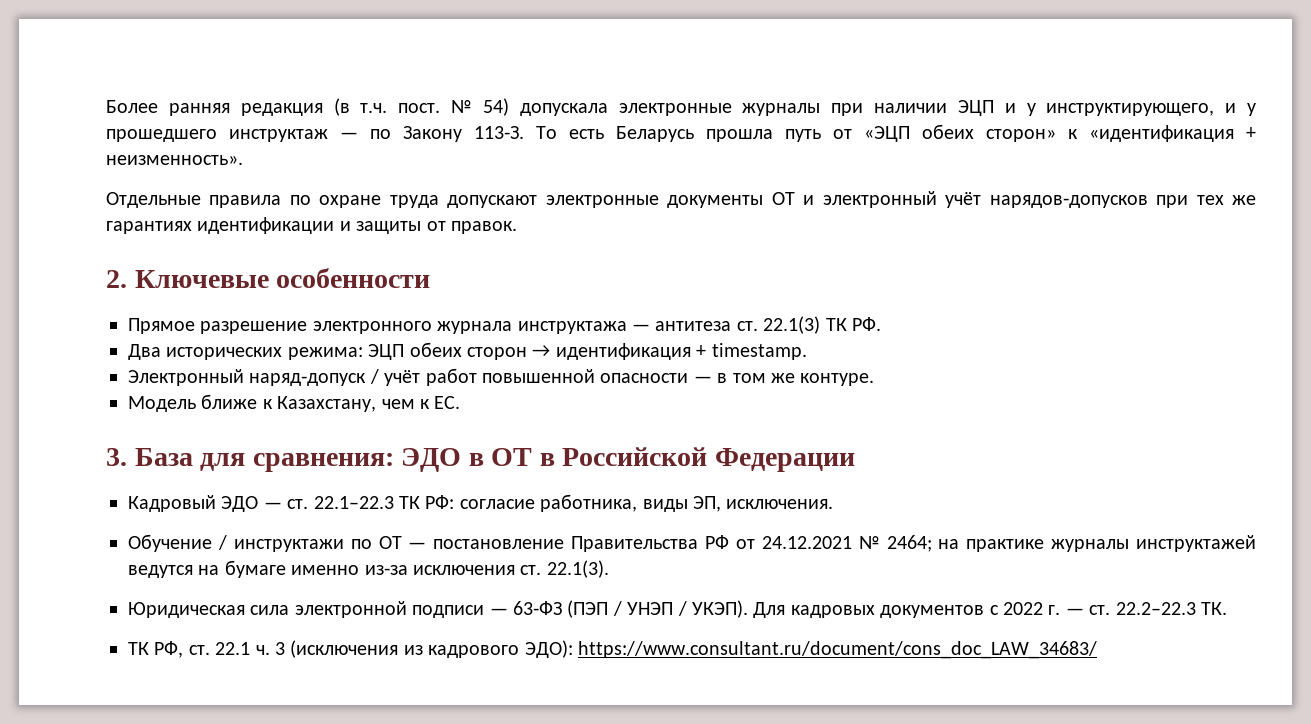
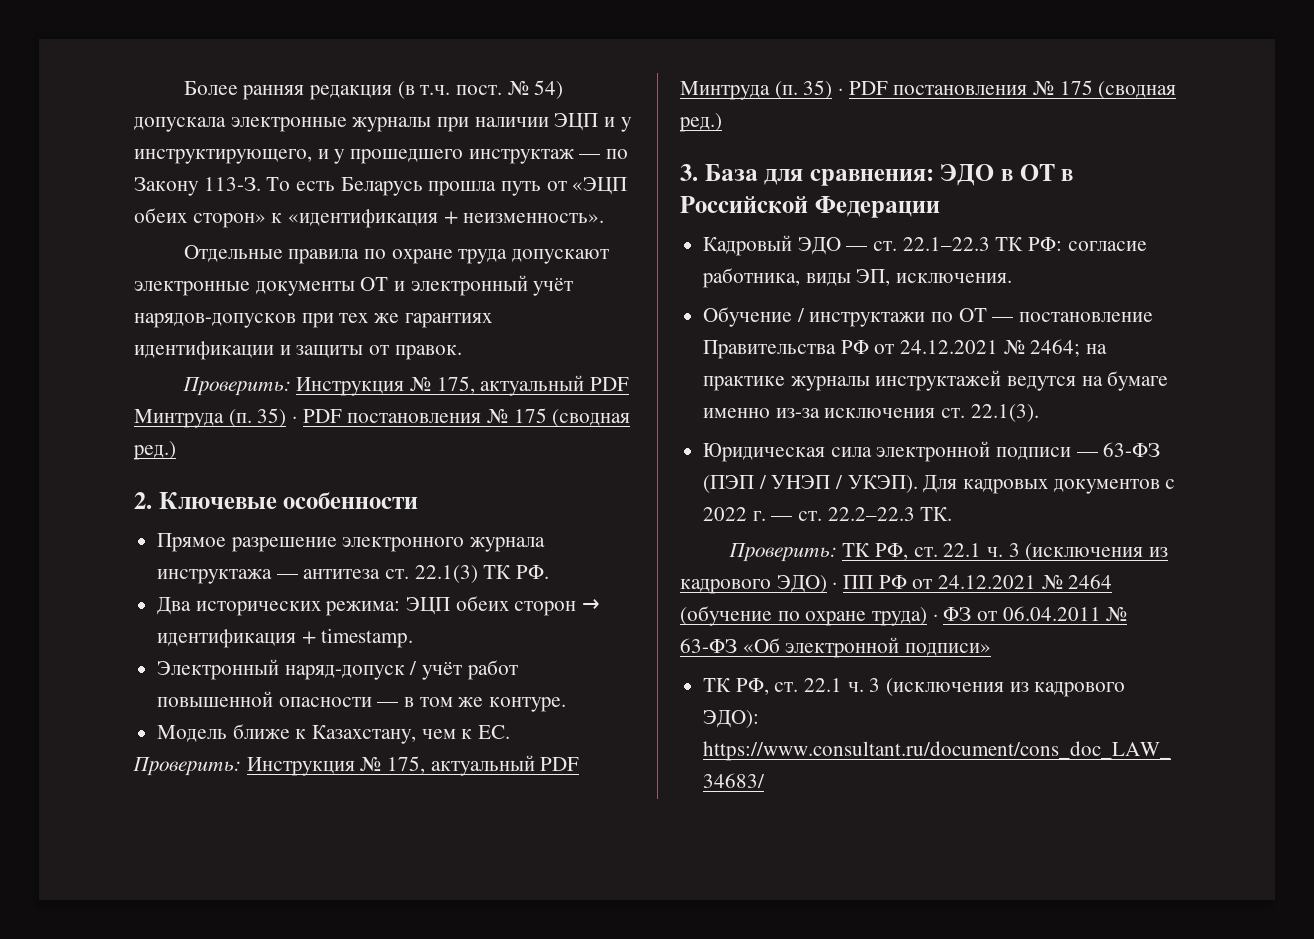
  Отдельные правила по охране труда допускают электронные документы ОТ и электронный учёт нарядов‑допусков при тех же гарантиях идентификации и защиты от правок.
+ Проверить: Инструкция № 175, актуальный PDF Минтруда (п. 35) · PDF постановления № 175 (сводная ред.)
  Модель ближе к Казахстану, чем к ЕС.
+ Проверить: Инструкция № 175, актуальный PDF Минтруда (п. 35) · PDF постановления № 175 (сводная ред.)
+ Проверить: ТК РФ, ст. 22.1 ч. 3 (исключения из кадрового ЭДО) · ПП РФ от 24.12.2021 № 2464 (обучение по охране труда) · ФЗ от 06.04.2011 № 63‑ФЗ «Об электронной подписи»

